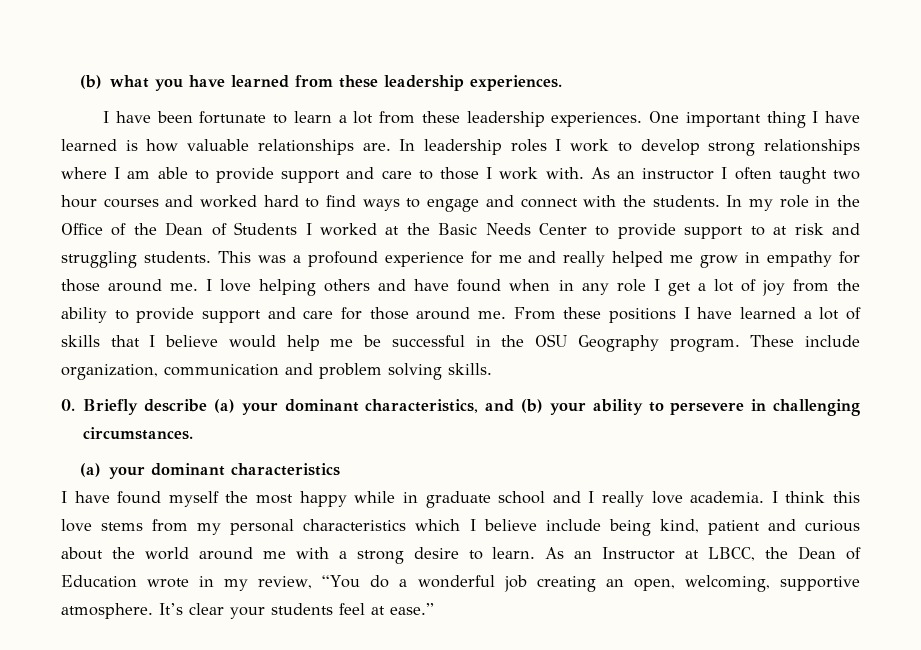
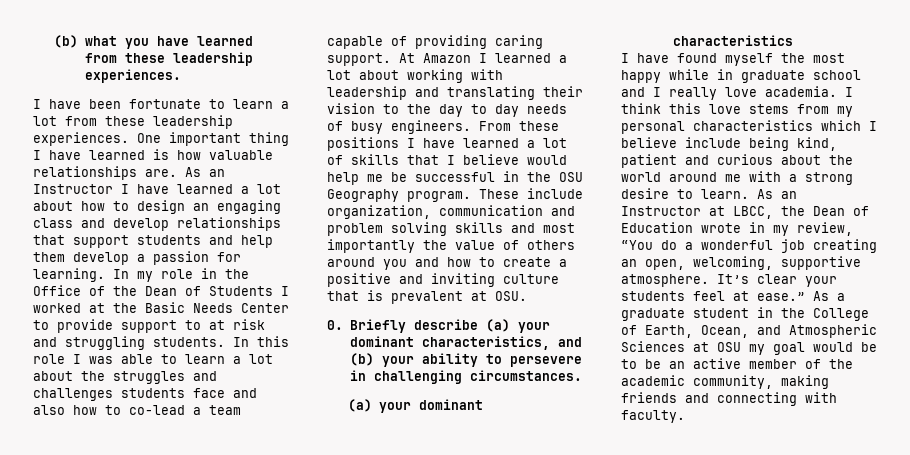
- In leadership roles I work to develop strong relationships where I am able to provide support and care to those I work with. As an instructor I often taught two hour courses and worked hard to find ways to engage and connect with the students.
+ As an Instructor I have learned a lot about how to design an engaging class and develop relationships that support students and help them develop a passion for learning.
- This was a profound experience for me and really helped me grow in empathy for those around me. I love helping others and have found when in any role I get a lot of joy from the ability to provide support and care for those around me.
+ In this role I was able to learn a lot about the struggles and challenges students face and also how to co-lead a team capable of providing caring support. At Amazon I learned a lot about working with leadership and translating their vision to the day to day needs of busy engineers.
- These include organization, communication and problem solving skills.
+ These include organization, communication and problem solving skills and most importantly the value of others around you and how to create a positive and inviting culture that is prevalent at OSU.
+ As a graduate student in the College of Earth, Ocean, and Atmospheric Sciences at OSU my goal would be to be an active member of the academic community, making friends and connecting with faculty.

